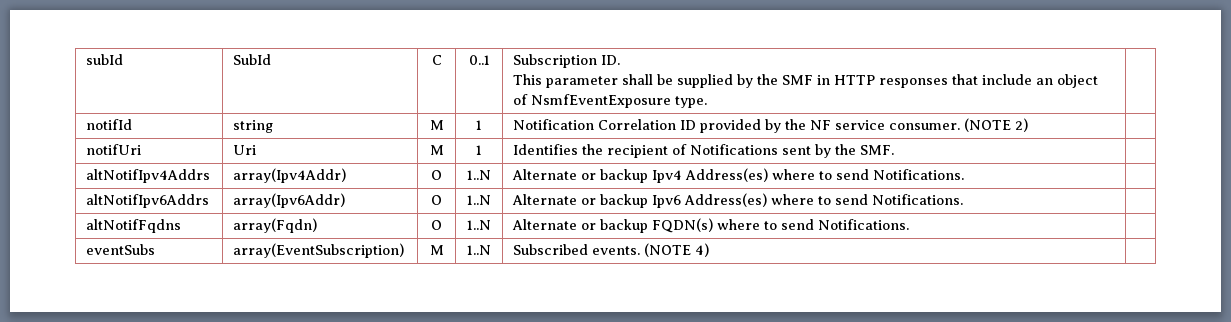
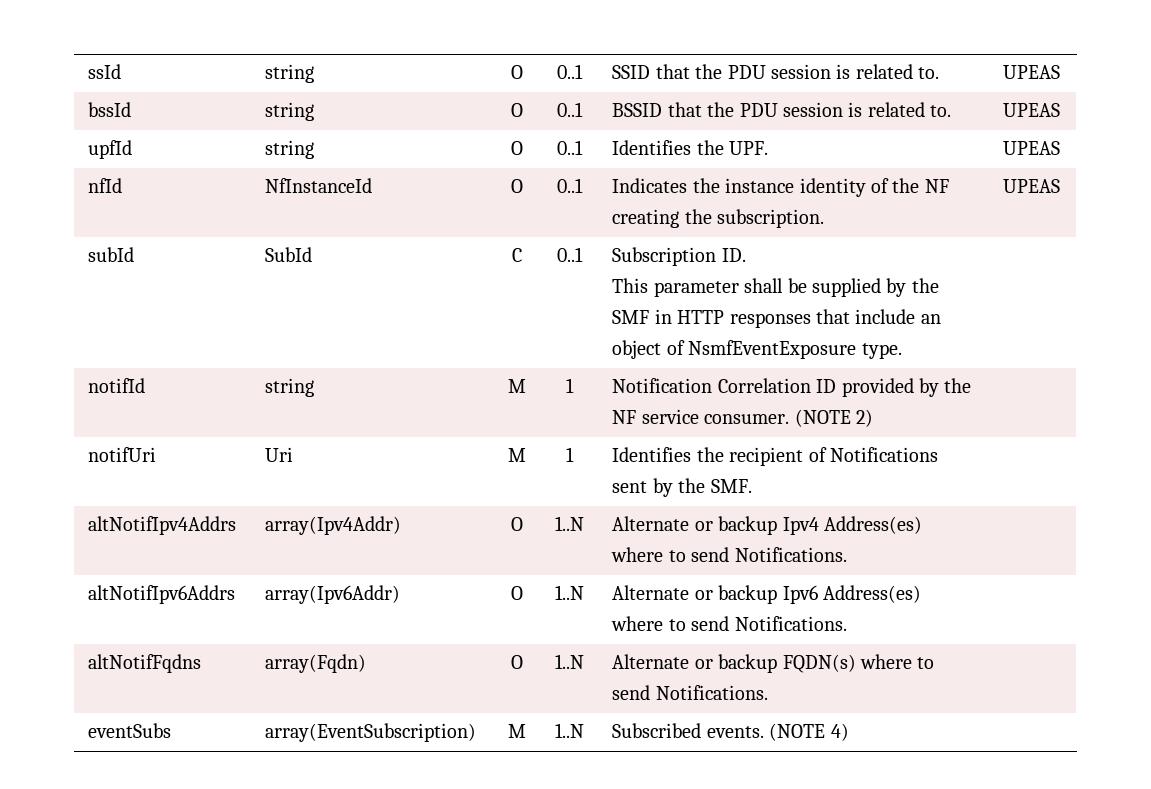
+ ssId | string | O | 0..1 | SSID that the PDU session is related to. | UPEAS
+ bssId | string | O | 0..1 | BSSID that the PDU session is related to. | UPEAS
+ upfId | string | O | 0..1 | Identifies the UPF. | UPEAS
+ nfId | NfInstanceId | O | 0..1 | Indicates the instance identity of the NF creating the subscription. | UPEAS

